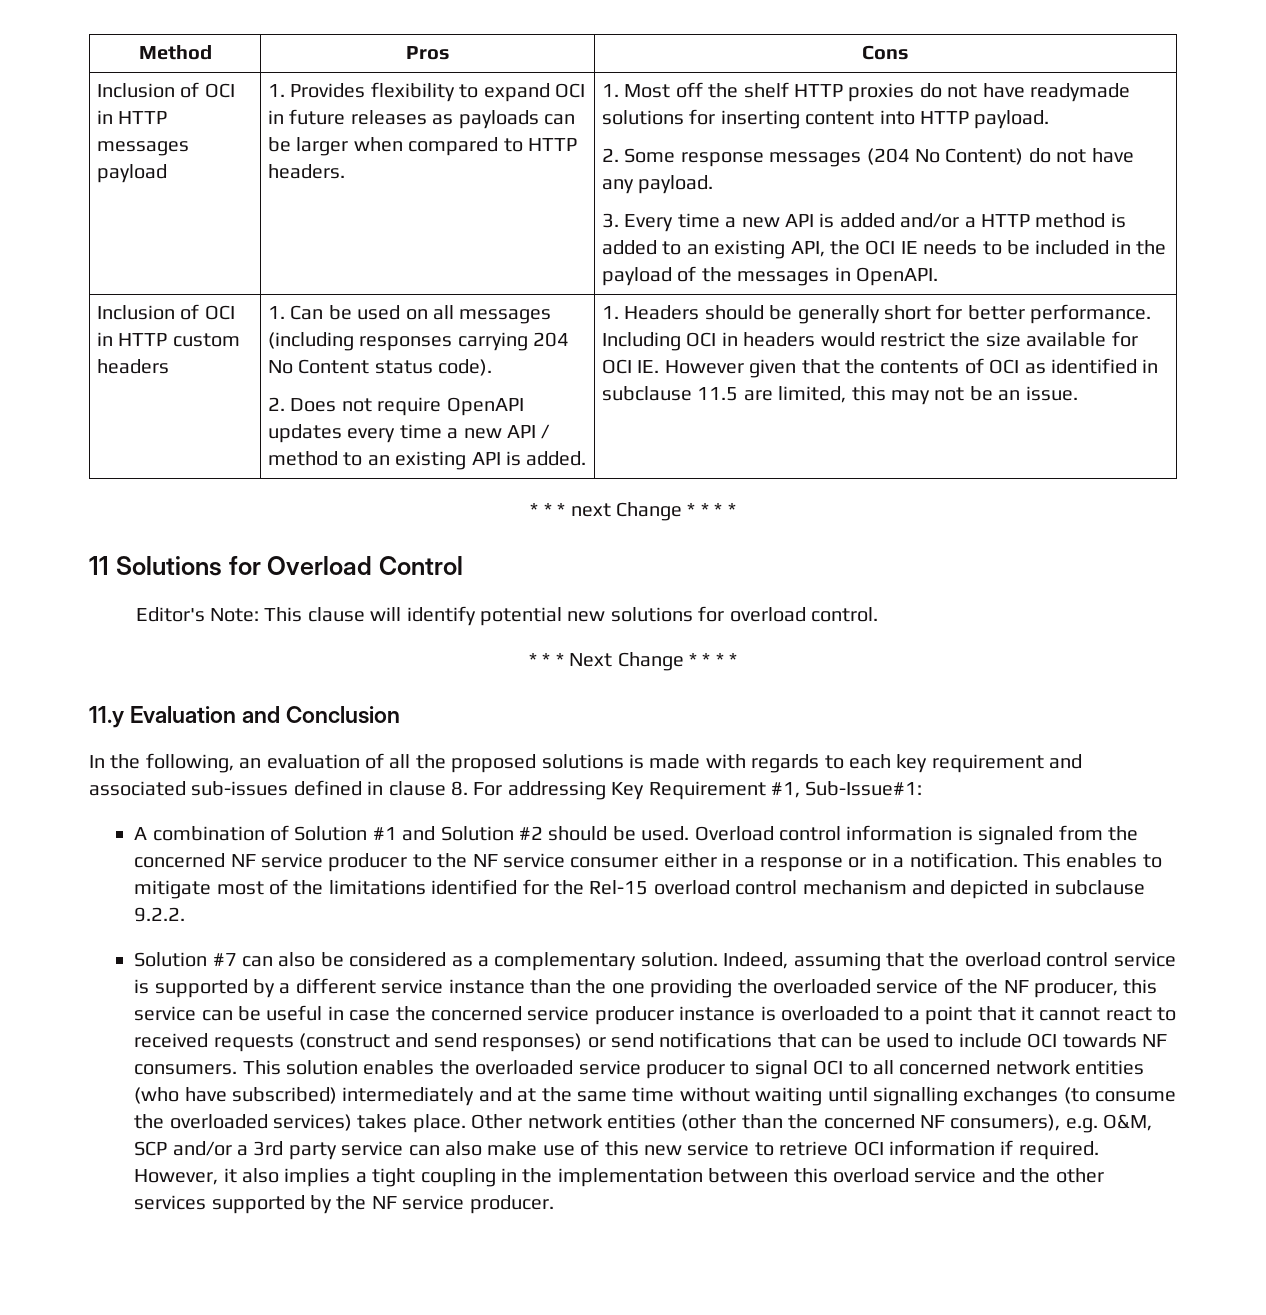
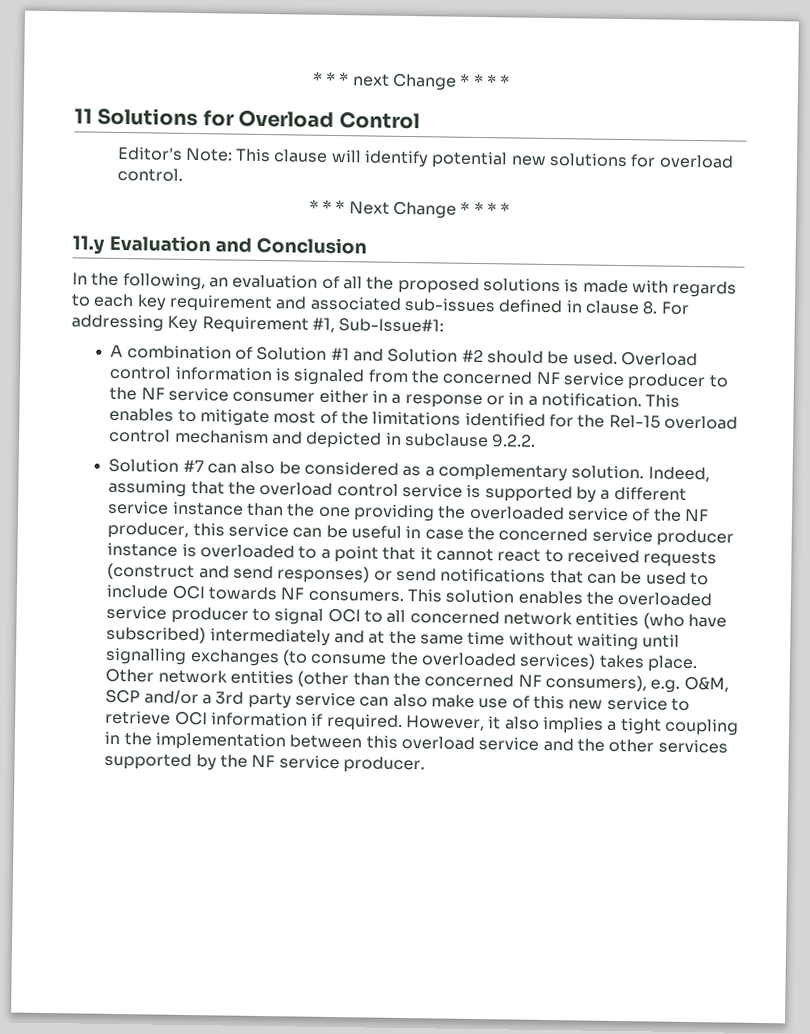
- Method | Pros | Cons
- Inclusion of OCI in HTTP messages payload | 1. Provides flexibility to expand OCI in future releases as payloads can be larger when compared to HTTP headers. | 1. Most off the shelf HTTP proxies do not have readymade solutions for inserting content into HTTP payload.
- 2. Some response messages (204 No Content) do not have any payload.
- 3. Every time a new API is added and/or a HTTP method is added to an existing API, the OCI IE needs to be included in the payload of the messages in OpenAPI.
- Inclusion of OCI in HTTP custom headers | 1. Can be used on all messages (including responses carrying 204 No Content status code).
- 2. Does not require OpenAPI updates every time a new API / method to an existing API is added. | 1. Headers should be generally short for better performance. Including OCI in headers would restrict the size available for OCI IE. However given that the contents of OCI as identified in subclause 11.5 are limited, this may not be an issue.

